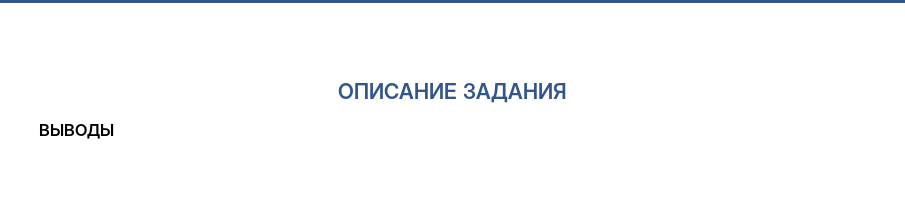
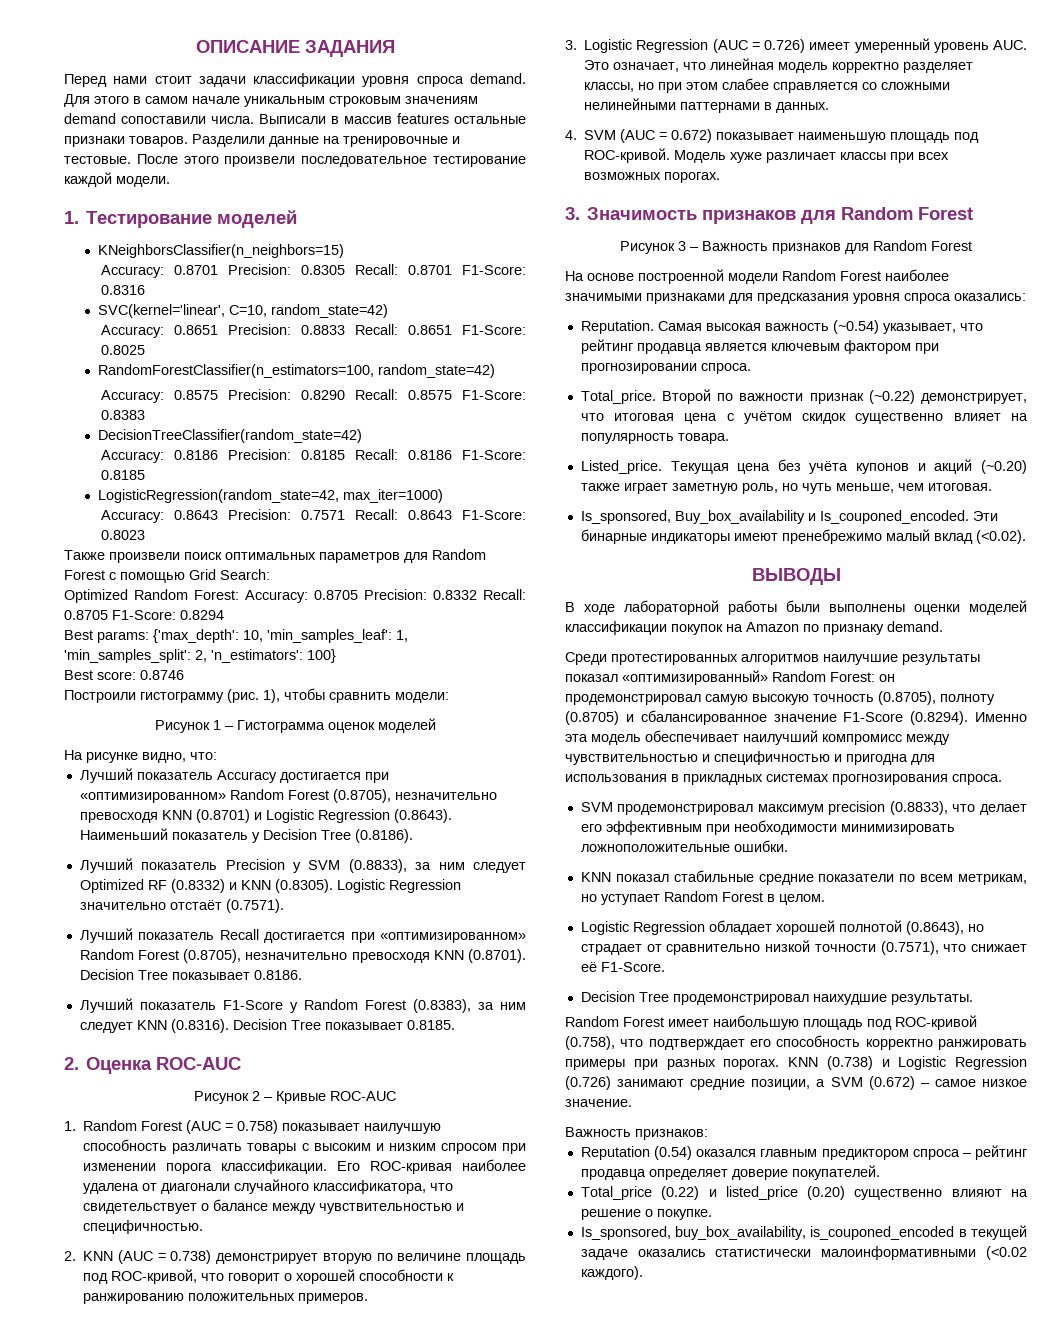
+ Перед нами стоит задачи классификации уровня спроса demand. Для этого в самом начале уникальным строковым значениям demand сопоставили числа. Выписали в массив features остальные признаки товаров. Разделили данные на тренировочные и тестовые. После этого произвели последовательное тестирование каждой модели.
+ 1. Тестирование моделей
+ KNeighborsClassifier(n_neighbors=15)
+ Accuracy: 0.8701 Precision: 0.8305 Recall: 0.8701 F1-Score: 0.8316
+ SVC(kernel='linear', C=10, random_state=42)
+ Accuracy: 0.8651 Precision: 0.8833 Recall: 0.8651 F1-Score: 0.8025
+ RandomForestClassifier(n_estimators=100, random_state=42)
+ Accuracy: 0.8575 Precision: 0.8290 Recall: 0.8575 F1-Score: 0.8383
+ DecisionTreeClassifier(random_state=42)
+ Accuracy: 0.8186 Precision: 0.8185 Recall: 0.8186 F1-Score: 0.8185
+ LogisticRegression(random_state=42, max_iter=1000)
+ Accuracy: 0.8643 Precision: 0.7571 Recall: 0.8643 F1-Score: 0.8023
+ Также произвели поиск оптимальных параметров для Random Forest с помощью Grid Search:
+ Optimized Random Forest: Accuracy: 0.8705 Precision: 0.8332 Recall: 0.8705 F1-Score: 0.8294
+ Best params: {'max_depth': 10, 'min_samples_leaf': 1, 'min_samples_split': 2, 'n_estimators': 100}
+ Best score: 0.8746
+ Построили гистограмму (рис. 1), чтобы сравнить модели:
+ Рисунок 1 – Гистограмма оценок моделей
+ На рисунке видно, что:
+ Лучший показатель Accuracy достигается при «оптимизированном» Random Forest (0.8705), незначительно превосходя KNN (0.8701) и Logistic Regression (0.8643). Наименьший показатель у Decision Tree (0.8186).
+ Лучший показатель Precision у SVM (0.8833), за ним следует Optimized RF (0.8332) и KNN (0.8305). Logistic Regression значительно отстаёт (0.7571).
+ Лучший показатель Recall достигается при «оптимизированном» Random Forest (0.8705), незначительно превосходя KNN (0.8701). Decision Tree показывает 0.8186.
+ Лучший показатель F1-Score у Random Forest (0.8383), за ним следует KNN (0.8316). Decision Tree показывает 0.8185.
+ 2. Оценка ROC-AUC
+ Рисунок 2 – Кривые ROC-AUC
+ 1. Random Forest (AUC = 0.758) показывает наилучшую способность различать товары с высоким и низким спросом при изменении порога классификации. Его ROC-кривая наиболее удалена от диагонали случайного классификатора, что свидетельствует о балансе между чувствительностью и специфичностью.
+ 2. KNN (AUC = 0.738) демонстрирует вторую по величине площадь под ROC-кривой, что говорит о хорошей способности к ранжированию положительных примеров.
+ 3. Logistic Regression (AUC = 0.726) имеет умеренный уровень AUC. Это означает, что линейная модель корректно разделяет классы, но при этом слабее справляется со сложными нелинейными паттернами в данных.
+ 4. SVM (AUC = 0.672) показывает наименьшую площадь под ROC-кривой. Модель хуже различает классы при всех возможных порогах.
+ 3. Значимость признаков для Random Forest
+ Рисунок 3 – Важность признаков для Random Forest
+ На основе построенной модели Random Forest наиболее значимыми признаками для предсказания уровня спроса оказались:
+ Reputation. Самая высокая важность (~0.54) указывает, что рейтинг продавца является ключевым фактором при прогнозировании спроса.
+ Total_price. Второй по важности признак (~0.22) демонстрирует, что итоговая цена с учётом скидок существенно влияет на популярность товара.
+ Listed_price. Текущая цена без учёта купонов и акций (~0.20) также играет заметную роль, но чуть меньше, чем итоговая.
+ Is_sponsored, Buy_box_availability и Is_couponed_encoded. Эти бинарные индикаторы имеют пренебрежимо малый вклад (<0.02).
  ВЫВОДЫ
+ В ходе лабораторной работы были выполнены оценки моделей классификации покупок на Amazon по признаку demand.
+ Среди протестированных алгоритмов наилучшие результаты показал «оптимизированный» Random Forest: он продемонстрировал самую высокую точность (0.8705), полноту (0.8705) и сбалансированное значение F1-Score (0.8294). Именно эта модель обеспечивает наилучший компромисс между чувствительностью и специфичностью и пригодна для использования в прикладных системах прогнозирования спроса.
+ SVM продемонстрировал максимум precision (0.8833), что делает его эффективным при необходимости минимизировать ложноположительные ошибки.
+ KNN показал стабильные средние показатели по всем метрикам, но уступает Random Forest в целом.
+ Logistic Regression обладает хорошей полнотой (0.8643), но страдает от сравнительно низкой точности (0.7571), что снижает её F1-Score.
+ Decision Tree продемонстрировал наихудшие результаты.
+ Random Forest имеет наибольшую площадь под ROC-кривой (0.758), что подтверждает его способность корректно ранжировать примеры при разных порогах. KNN (0.738) и Logistic Regression (0.726) занимают средние позиции, а SVM (0.672) – самое низкое значение.
+ Важность признаков:
+ Reputation (0.54) оказался главным предиктором спроса – рейтинг продавца определяет доверие покупателей.
+ Total_price (0.22) и listed_price (0.20) существенно влияют на решение о покупке.
+ Is_sponsored, buy_box_availability, is_couponed_encoded в текущей задаче оказались статистически малоинформативными (<0.02 каждого).

